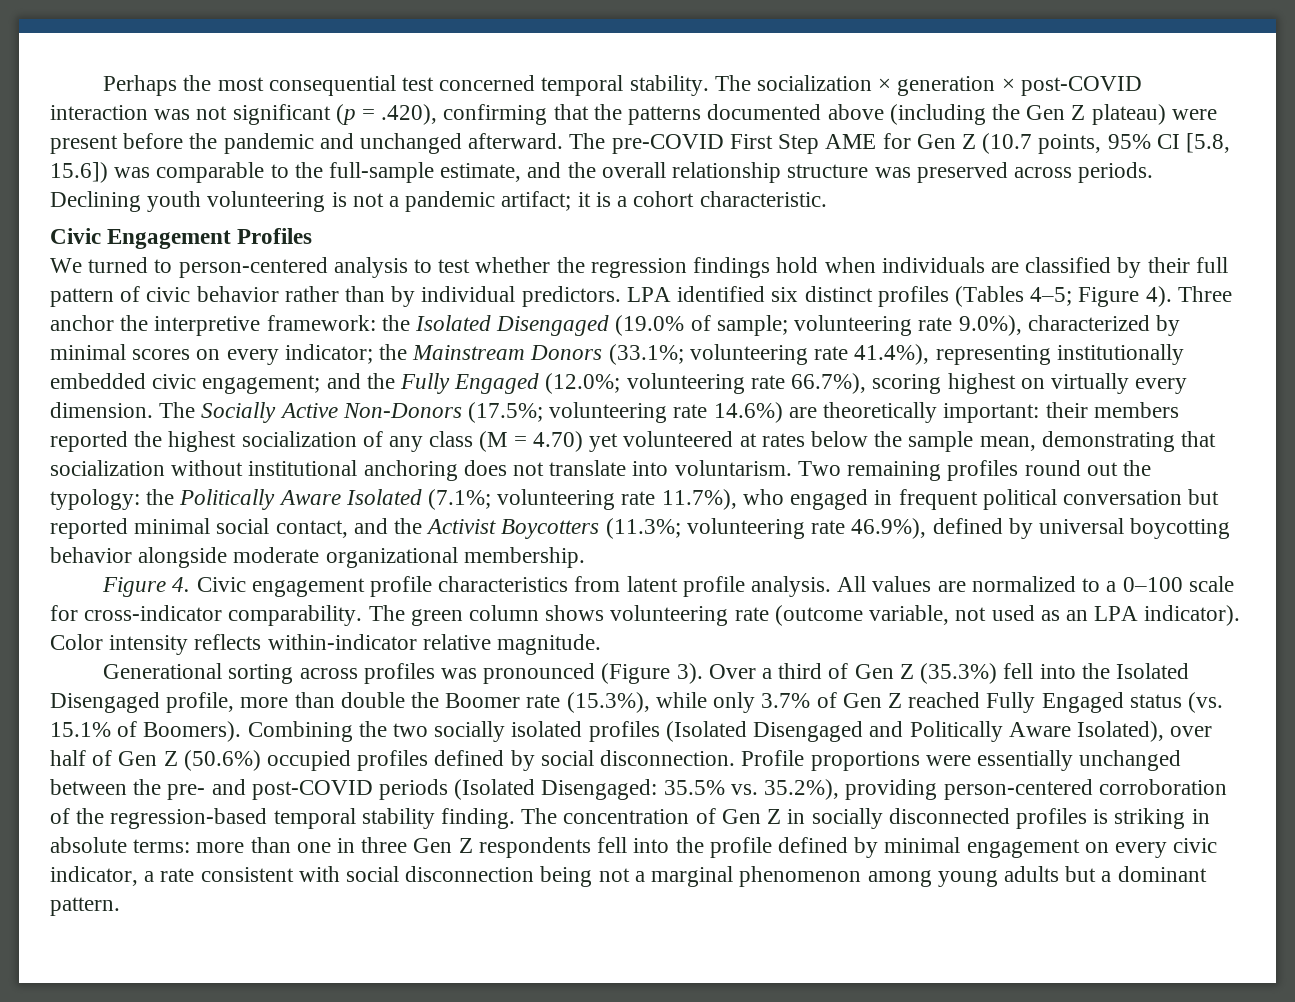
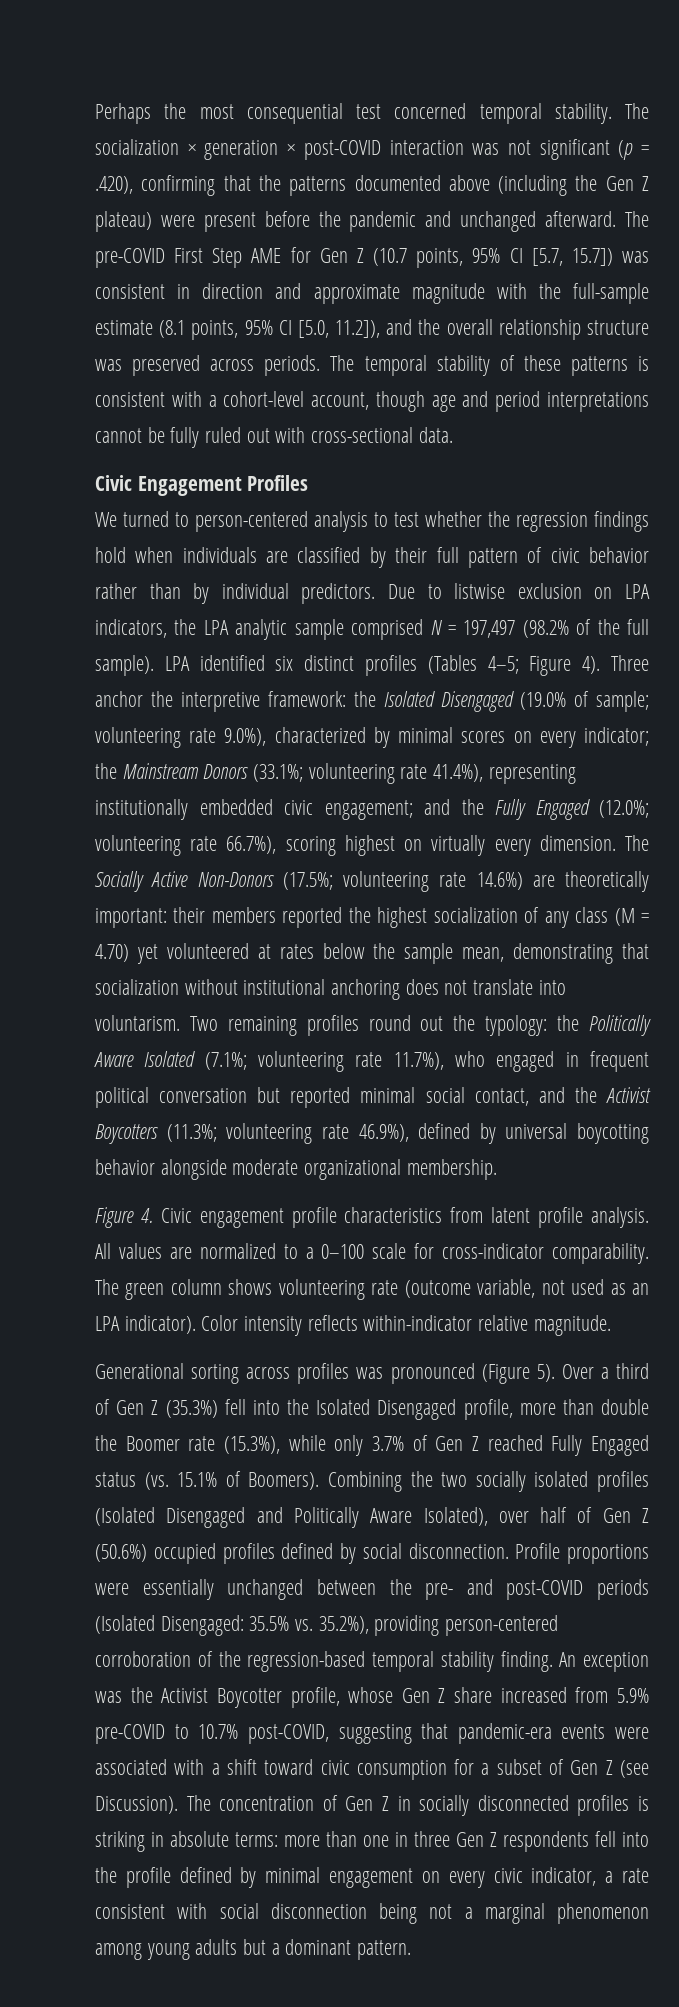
- The pre-COVID First Step AME for Gen Z (10.7 points, 95% CI [5.8, 15.6]) was comparable to the full-sample estimate, and the overall relationship structure was preserved across periods.
+ The pre-COVID First Step AME for Gen Z (10.7 points, 95% CI [5.7, 15.7]) was consistent in direction and approximate magnitude with the full-sample estimate (8.1 points, 95% CI [5.0, 11.2]), and the overall relationship structure was preserved across periods.
- Declining youth volunteering is not a pandemic artifact; it is a cohort characteristic.
+ The temporal stability of these patterns is consistent with a cohort-level account, though age and period interpretations cannot be fully ruled out with cross-sectional data.
+ Due to listwise exclusion on LPA indicators, the LPA analytic sample comprised N = 197,497 (98.2% of the full sample).
- Generational sorting across profiles was pronounced (Figure 3).
+ Generational sorting across profiles was pronounced (Figure 5).
+ An exception was the Activist Boycotter profile, whose Gen Z share increased from 5.9% pre-COVID to 10.7% post-COVID, suggesting that pandemic-era events were associated with a shift toward civic consumption for a subset of Gen Z (see Discussion).

